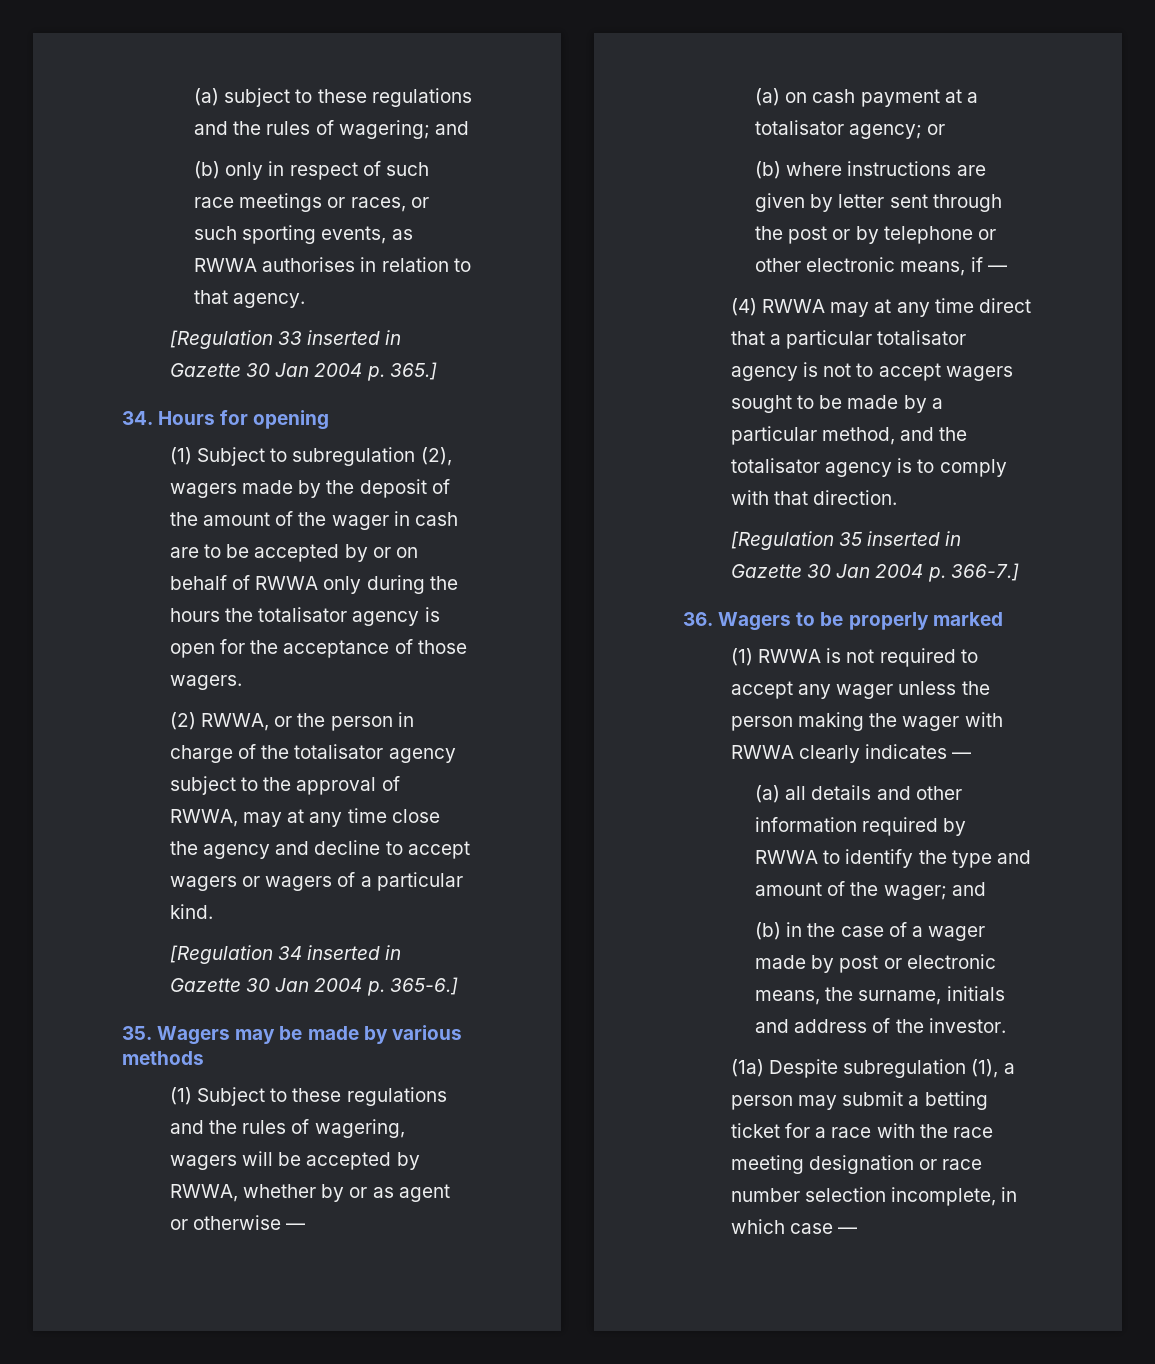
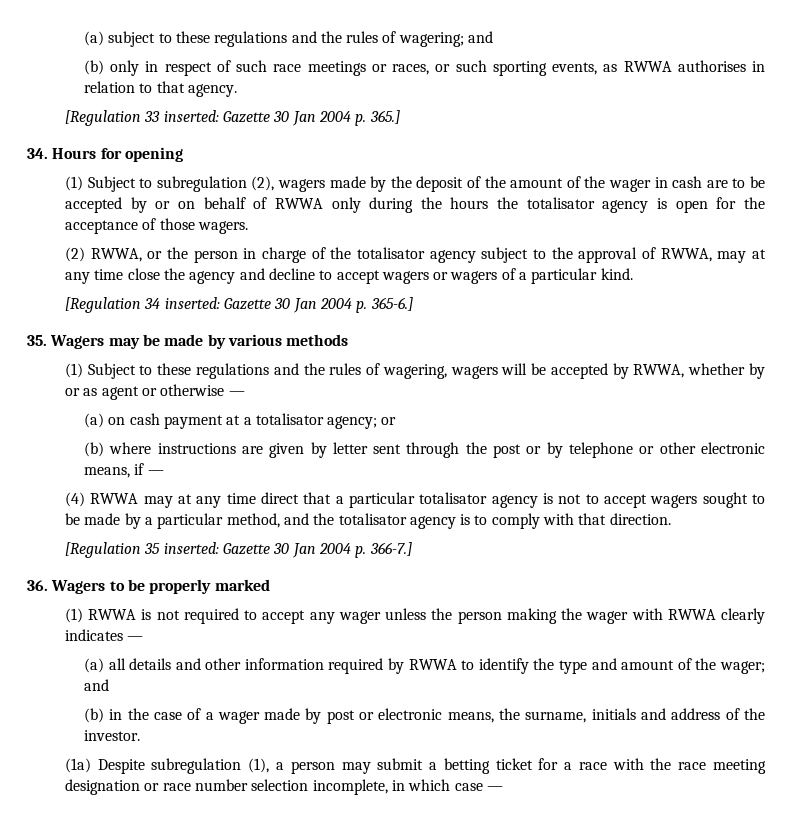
- [Regulation 33 inserted in Gazette 30 Jan 2004 p. 365.]
+ [Regulation 33 inserted: Gazette 30 Jan 2004 p. 365.]
- [Regulation 34 inserted in Gazette 30 Jan 2004 p. 365-6.]
+ [Regulation 34 inserted: Gazette 30 Jan 2004 p. 365-6.]
- [Regulation 35 inserted in Gazette 30 Jan 2004 p. 366-7.]
+ [Regulation 35 inserted: Gazette 30 Jan 2004 p. 366-7.]

